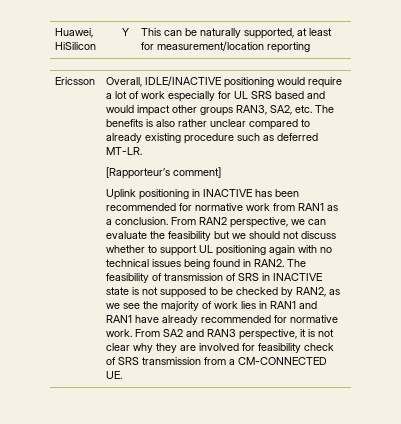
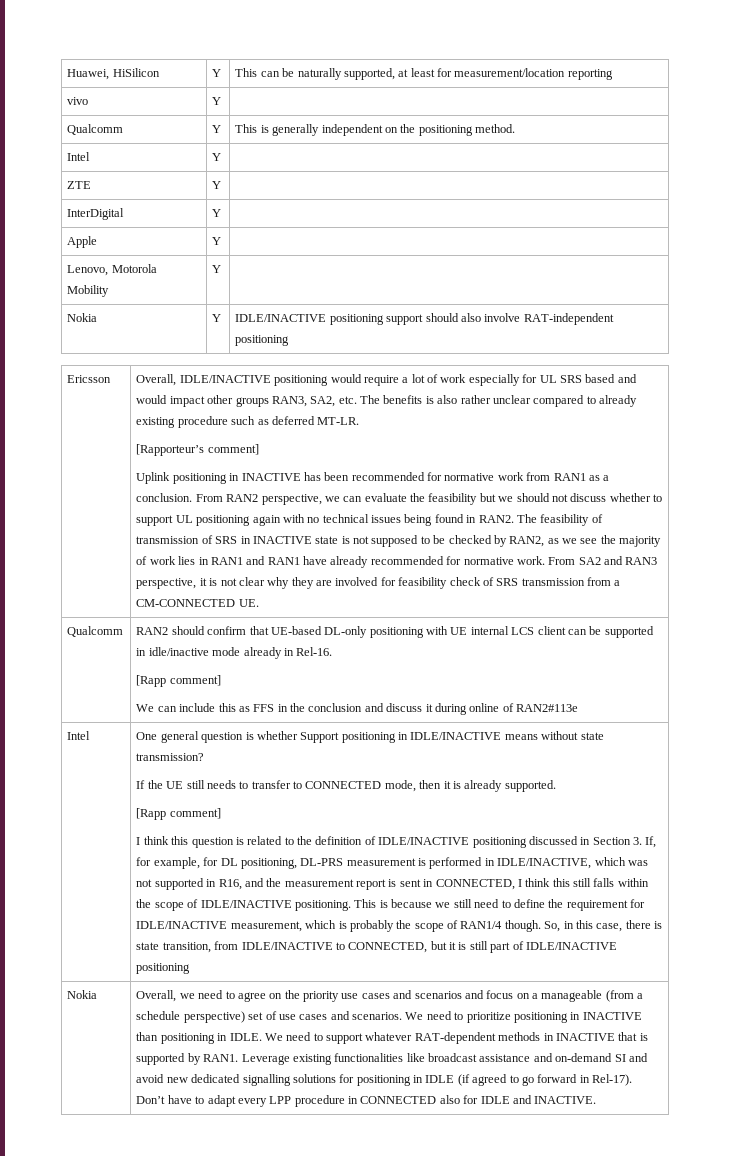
+ vivo | Y |
+ Qualcomm | Y | This is generally independent on the positioning method.
+ Intel | Y |
+ ZTE | Y |
+ InterDigital | Y |
+ Apple | Y |
+ Lenovo, Motorola Mobility | Y |
+ Nokia | Y | IDLE/INACTIVE positioning support should also involve RAT-independent positioning
+ Qualcomm | RAN2 should confirm that UE-based DL-only positioning with UE internal LCS client can be supported in idle/inactive mode already in Rel-16.
+ [Rapp comment]
+ We can include this as FFS in the conclusion and discuss it during online of RAN2#113e
+ Intel | One general question is whether Support positioning in IDLE/INACTIVE means without state transmission?
+ If the UE still needs to transfer to CONNECTED mode, then it is already supported.
+ [Rapp comment]
+ I think this question is related to the definition of IDLE/INACTIVE positioning discussed in Section 3. If, for example, for DL positioning, DL-PRS measurement is performed in IDLE/INACTIVE, which was not supported in R16, and the measurement report is sent in CONNECTED, I think this still falls within the scope of IDLE/INACTIVE positioning. This is because we still need to define the requirement for IDLE/INACTIVE measurement, which is probably the scope of RAN1/4 though. So, in this case, there is state transition, from IDLE/INACTIVE to CONNECTED, but it is still part of IDLE/INACTIVE positioning
+ Nokia | Overall, we need to agree on the priority use cases and scenarios and focus on a manageable (from a schedule perspective) set of use cases and scenarios. We need to prioritize positioning in INACTIVE than positioning in IDLE. We need to support whatever RAT-dependent methods in INACTIVE that is supported by RAN1. Leverage existing functionalities like broadcast assistance and on-demand SI and avoid new dedicated signalling solutions for positioning in IDLE (if agreed to go forward in Rel-17). Don’t have to adapt every LPP procedure in CONNECTED also for IDLE and INACTIVE.

